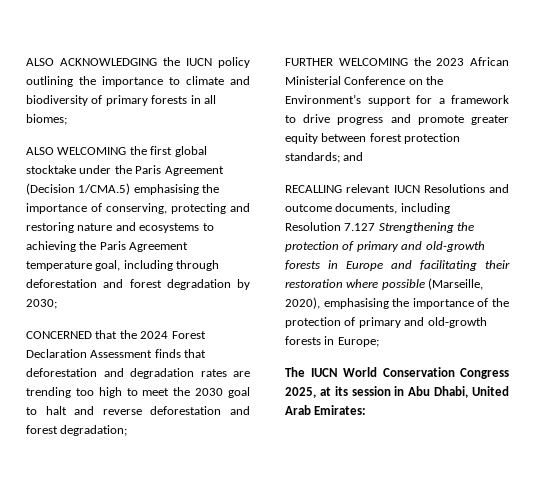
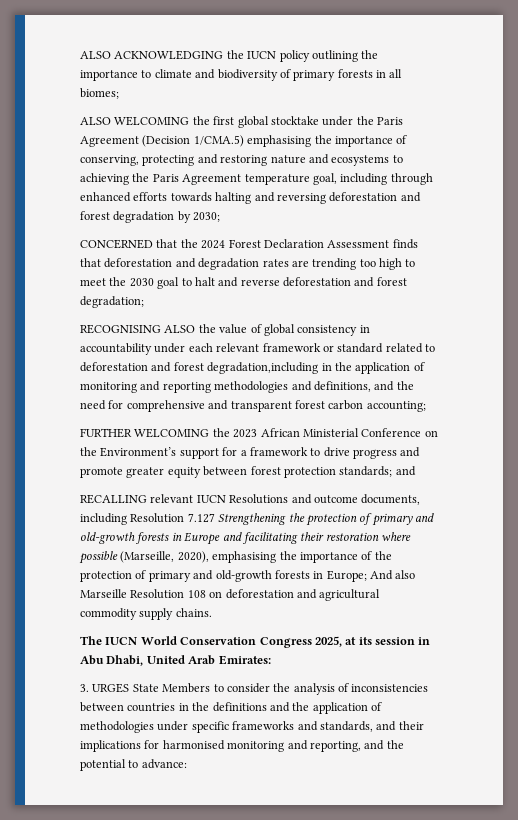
- ALSO WELCOMING the first global stocktake under the Paris Agreement (Decision 1/CMA.5) emphasising the importance of conserving, protecting and restoring nature and ecosystems to achieving the Paris Agreement temperature goal, including through deforestation and forest degradation by 2030;
+ ALSO WELCOMING the first global stocktake under the Paris Agreement (Decision 1/CMA.5) emphasising the importance of conserving, protecting and restoring nature and ecosystems to achieving the Paris Agreement temperature goal, including through enhanced efforts towards halting and reversing deforestation and forest degradation by 2030;
+ RECOGNISING ALSO the value of global consistency in accountability under each relevant framework or standard related to deforestation and forest degradation,including in the application of monitoring and reporting methodologies and definitions, and the need for comprehensive and transparent forest carbon accounting;
- RECALLING relevant IUCN Resolutions and outcome documents, including Resolution 7.127 Strengthening the protection of primary and old-growth forests in Europe and facilitating their restoration where possible (Marseille, 2020), emphasising the importance of the protection of primary and old-growth forests in Europe;
+ RECALLING relevant IUCN Resolutions and outcome documents, including Resolution 7.127 Strengthening the protection of primary and old-growth forests in Europe and facilitating their restoration where possible (Marseille, 2020), emphasising the importance of the protection of primary and old-growth forests in Europe; And also Marseille Resolution 108 on deforestation and agricultural commodity supply chains.
+ 3. URGES State Members to consider the analysis of inconsistencies between countries in the definitions and the application of methodologies under specific frameworks and standards, and their implications for harmonised monitoring and reporting, and the potential to advance:

